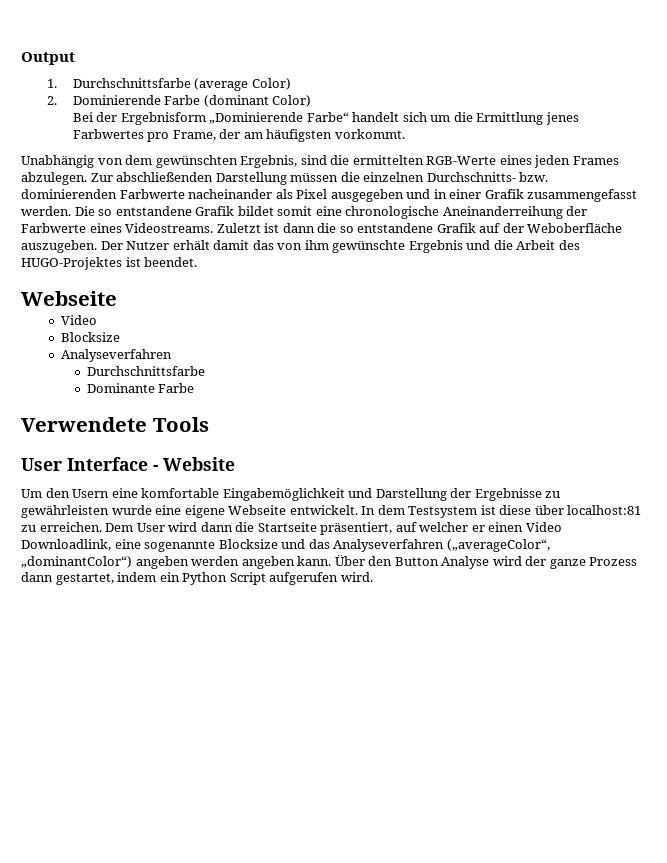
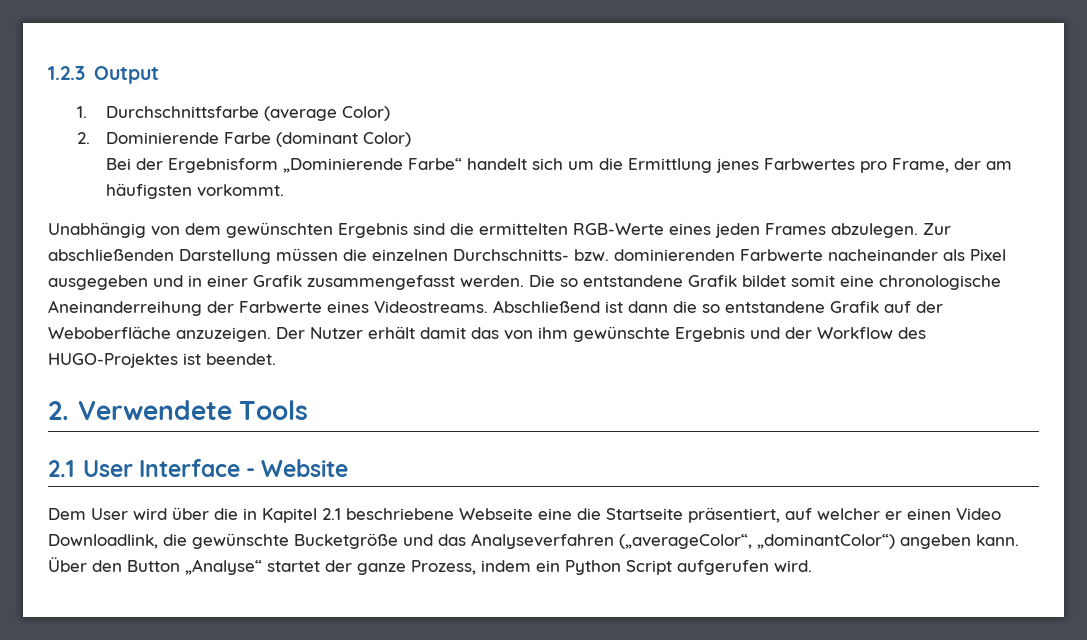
- Output
+ 1.2.3 Output
- Unabhängig von dem gewünschten Ergebnis, sind die ermittelten RGB-Werte eines jeden Frames abzulegen.
+ Unabhängig von dem gewünschten Ergebnis sind die ermittelten RGB-Werte eines jeden Frames abzulegen.
- Zuletzt ist dann die so entstandene Grafik auf der Weboberfläche auszugeben.
+ Abschließend ist dann die so entstandene Grafik auf der Weboberfläche anzuzeigen.
- Der Nutzer erhält damit das von ihm gewünschte Ergebnis und die Arbeit des HUGO-Projektes ist beendet.
- Webseite
- Video
- Blocksize
- Analyseverfahren
- Durchschnittsfarbe
- Dominante Farbe
- Verwendete Tools
+ Der Nutzer erhält damit das von ihm gewünschte Ergebnis und der Workflow des HUGO-Projektes ist beendet.
+ 2. Verwendete Tools
- User Interface - Website
+ 2.1 User Interface - Website
- Um den Usern eine komfortable Eingabemöglichkeit und Darstellung der Ergebnisse zu gewährleisten wurde eine eigene Webseite entwickelt. In dem Testsystem ist diese über localhost:81 zu erreichen. Dem User wird dann die Startseite präsentiert, auf welcher er einen Video Downloadlink, eine sogenannte Blocksize und das Analyseverfahren („averageColor“, „dominantColor“) angeben werden angeben kann.
+ Dem User wird über die in Kapitel 2.1 beschriebene Webseite eine die Startseite präsentiert, auf welcher er einen Video Downloadlink, die gewünschte Bucketgröße und das Analyseverfahren („averageColor“, „dominantColor“) angeben kann.
- Über den Button Analyse wird der ganze Prozess dann gestartet, indem ein Python Script aufgerufen wird.
+ Über den Button „Analyse“ startet der ganze Prozess, indem ein Python Script aufgerufen wird.

